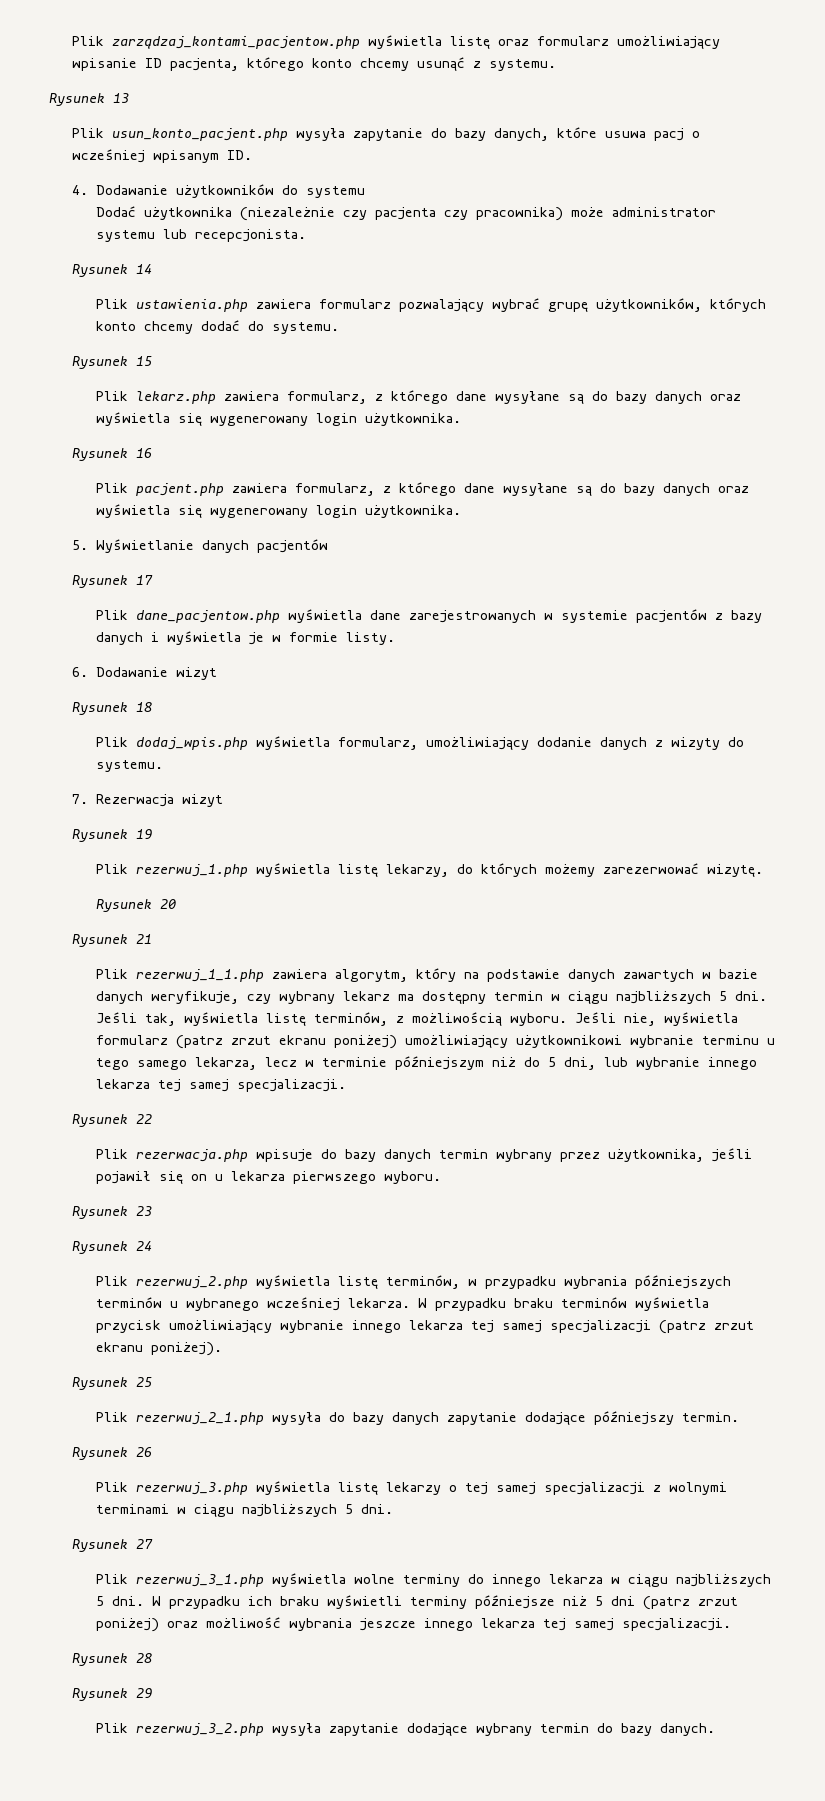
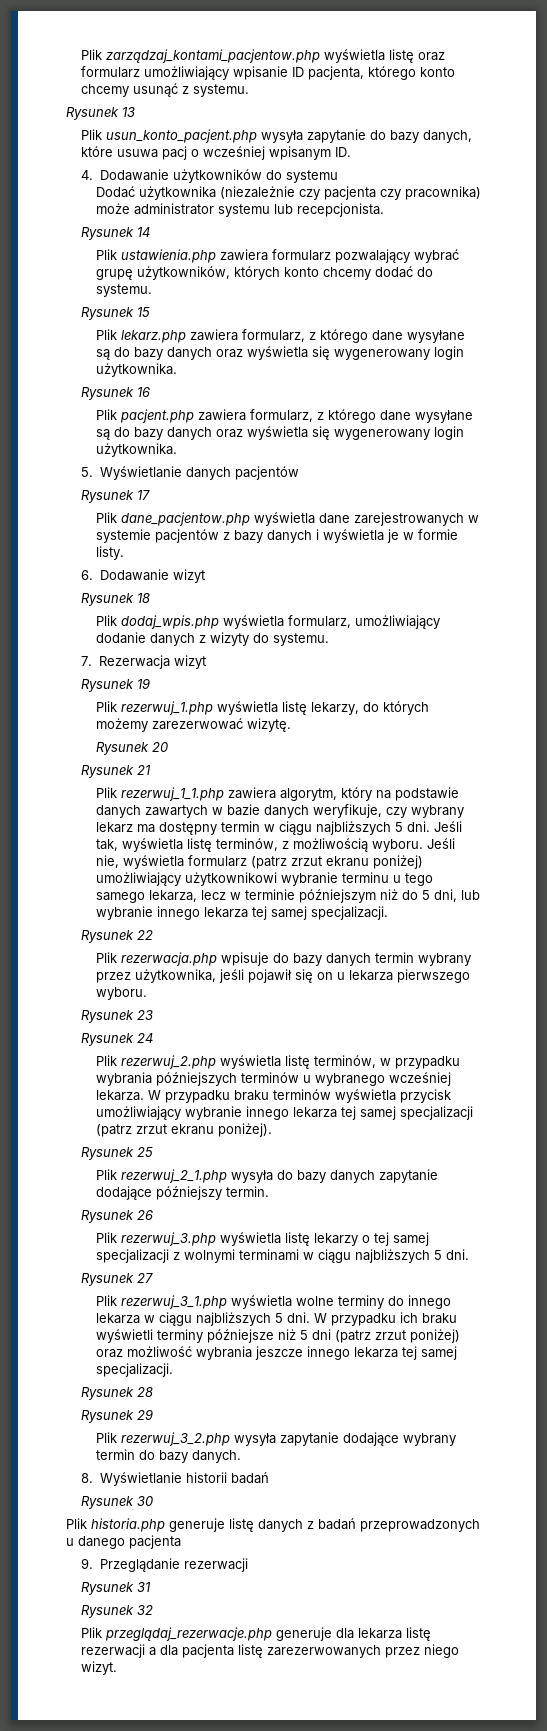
+ 8. Wyświetlanie historii badań
+ Rysunek 30
+ Plik historia.php generuje listę danych z badań przeprowadzonych u danego pacjenta
+ 9. Przeglądanie rezerwacji
+ Rysunek 31
+ Rysunek 32
+ Plik przeglądaj_rezerwacje.php generuje dla lekarza listę rezerwacji a dla pacjenta listę zarezerwowanych przez niego wizyt.

